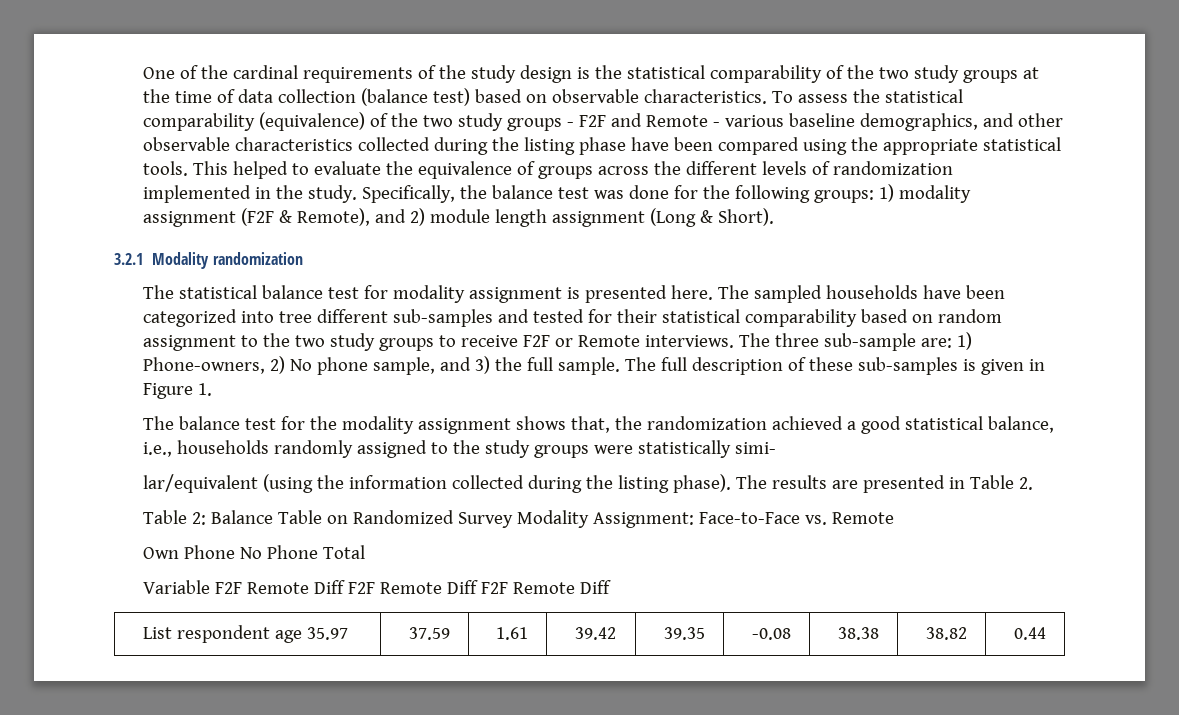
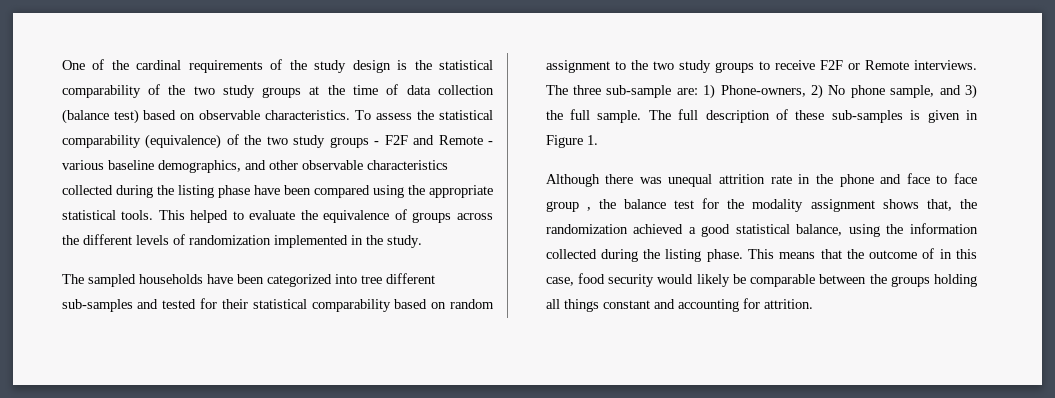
- This helped to evaluate the equivalence of groups across the different levels of randomization implemented in the study. Specifically, the balance test was done for the following groups: 1) modality assignment (F2F & Remote), and 2) module length assignment (Long & Short).
- 3.2.1 Modality randomization
- The statistical balance test for modality assignment is presented here. The sampled households have been categorized into tree different sub-samples and tested for their statistical comparability based on random assignment to the two study groups to receive F2F or Remote interviews.
+ This helped to evaluate the equivalence of groups across the different levels of randomization implemented in the study.
+ The sampled households have been categorized into tree different sub-samples and tested for their statistical comparability based on random assignment to the two study groups to receive F2F or Remote interviews.
- The balance test for the modality assignment shows that, the randomization achieved a good statistical balance, i.e., households randomly assigned to the study groups were statistically simi-
- lar/equivalent (using the information collected during the listing phase). The results are presented in Table 2.
- Table 2: Balance Table on Randomized Survey Modality Assignment: Face-to-Face vs. Remote
- Own Phone No Phone Total
- Variable F2F Remote Diff F2F Remote Diff F2F Remote Diff
- List respondent age 35.97 | 37.59 | 1.61 | 39.42 | 39.35 | -0.08 | 38.38 | 38.82 | 0.44
+ Although there was unequal attrition rate in the phone and face to face group , the balance test for the modality assignment shows that, the randomization achieved a good statistical balance, using the information collected during the listing phase. This means that the outcome of in this case, food security would likely be comparable between the groups holding all things constant and accounting for attrition.

